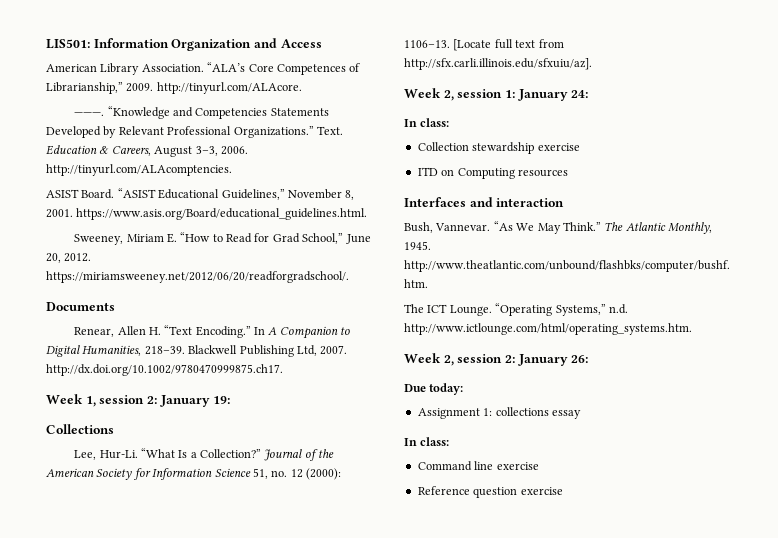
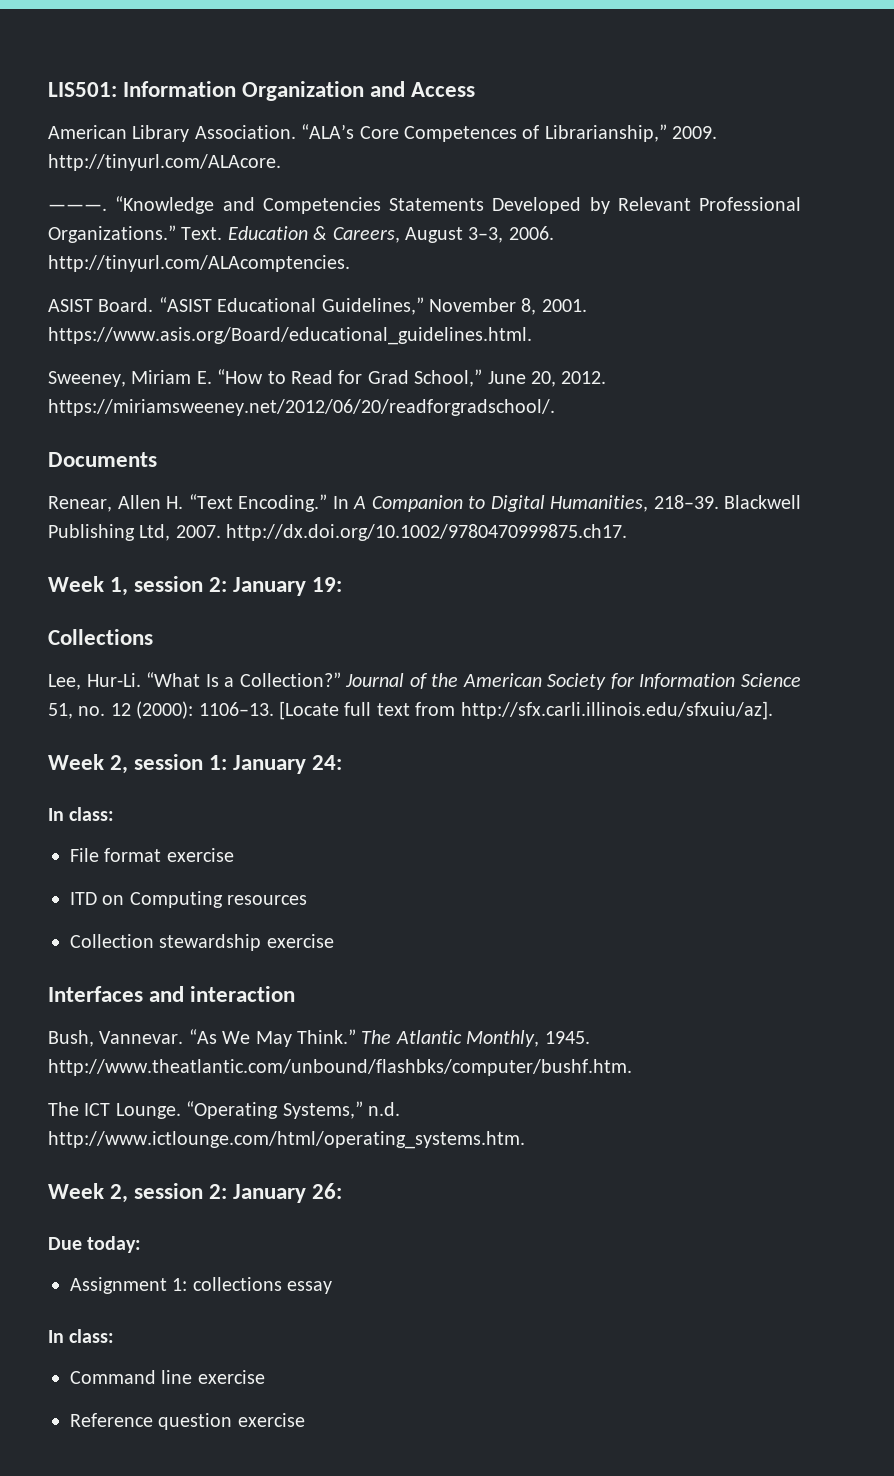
- Collection stewardship exercise
+ File format exercise
+ Collection stewardship exercise

